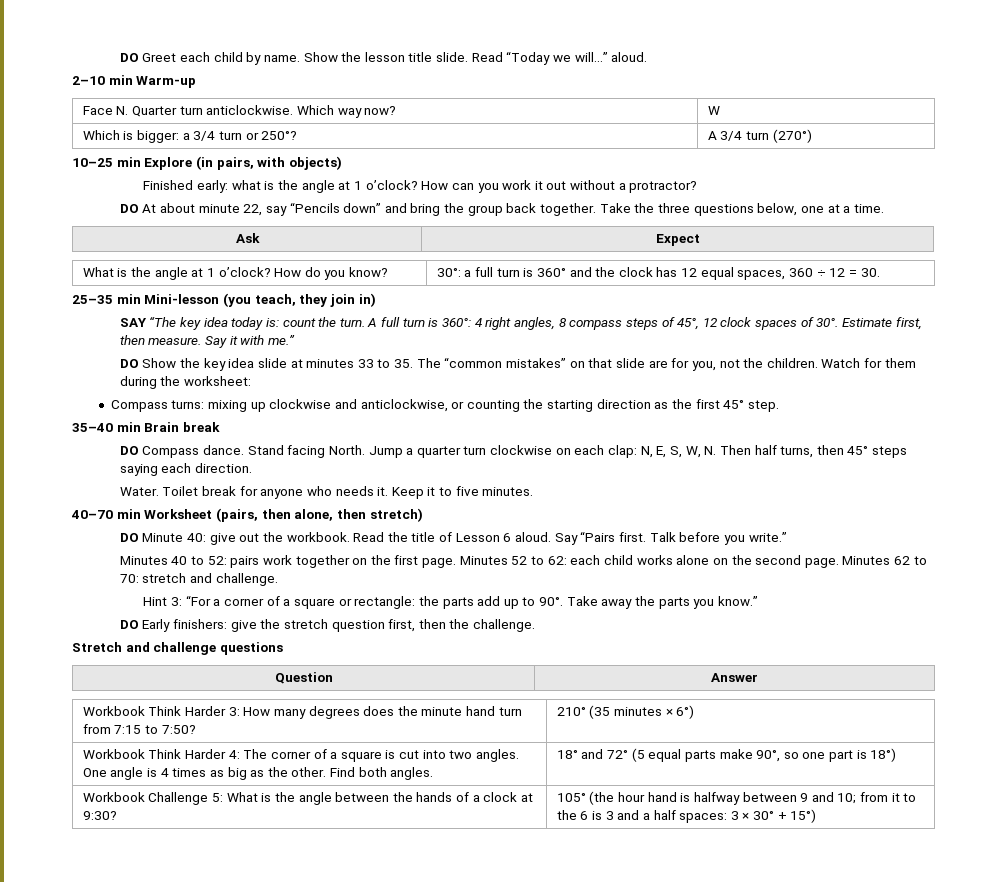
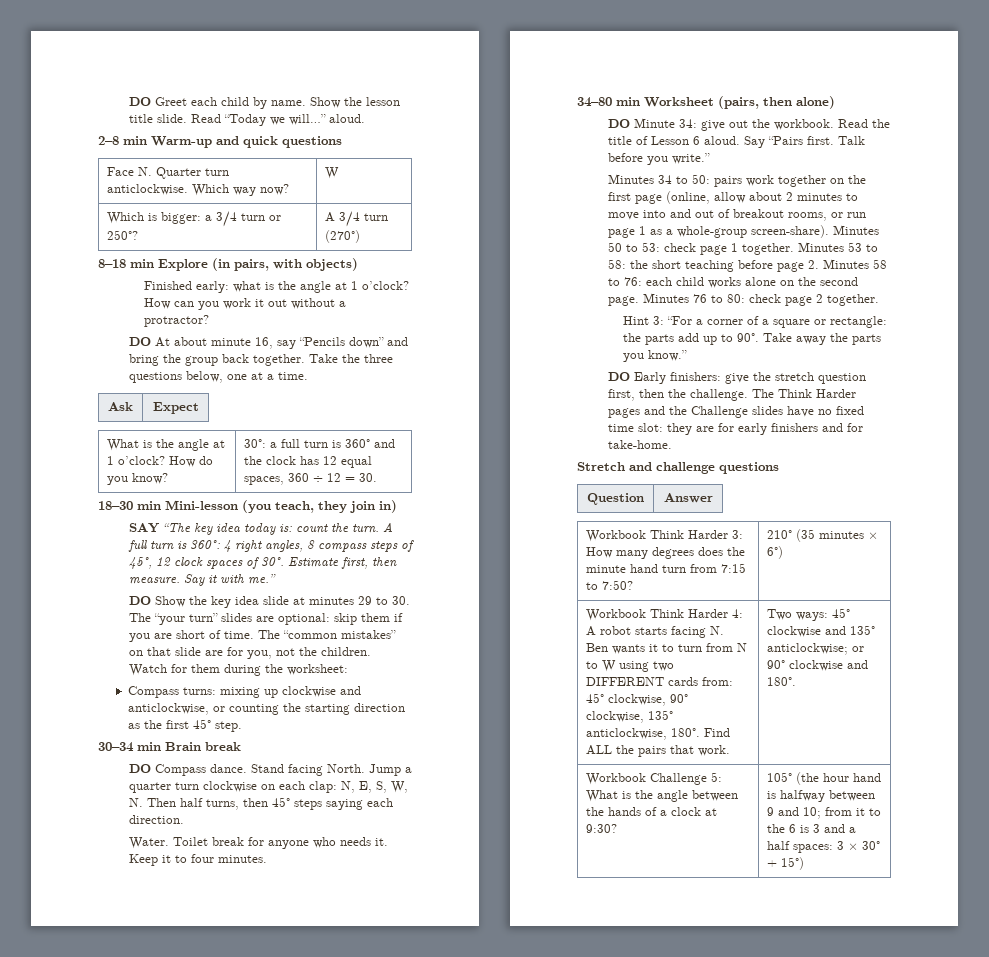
- 2–10 min Warm-up
+ 2–8 min Warm-up and quick questions
- 10–25 min Explore (in pairs, with objects)
+ 8–18 min Explore (in pairs, with objects)
- DO At about minute 22, say “Pencils down” and bring the group back together.
+ DO At about minute 16, say “Pencils down” and bring the group back together.
- 25–35 min Mini-lesson (you teach, they join in)
+ 18–30 min Mini-lesson (you teach, they join in)
- DO Show the key idea slide at minutes 33 to 35. The “common mistakes” on that slide are for you, not the children.
+ DO Show the key idea slide at minutes 29 to 30. The “your turn” slides are optional: skip them if you are short of time. The “common mistakes” on that slide are for you, not the children.
- 35–40 min Brain break
+ 30–34 min Brain break
- Keep it to five minutes.
+ Keep it to four minutes.
- 40–70 min Worksheet (pairs, then alone, then stretch)
+ 34–80 min Worksheet (pairs, then alone)
- DO Minute 40: give out the workbook.
+ DO Minute 34: give out the workbook.
- Minutes 40 to 52: pairs work together on the first page. Minutes 52 to 62: each child works alone on the second page.
+ Minutes 34 to 50: pairs work together on the first page (online, allow about 2 minutes to move into and out of breakout rooms, or run page 1 as a whole-group screen-share). Minutes 50 to 53: check page 1 together. Minutes 53 to 58: the short teaching before page 2. Minutes 58 to 76: each child works alone on the second page.
- Minutes 62 to 70: stretch and challenge.
+ Minutes 76 to 80: check page 2 together.
+ The Think Harder pages and the Challenge slides have no fixed time slot: they are for early finishers and for take-home.
- Workbook Think Harder 4: The corner of a square is cut into two angles. One angle is 4 times as big as the other. Find both angles. | 18° and 72° (5 equal parts make 90°, so one part is 18°)
+ Workbook Think Harder 4: A robot starts facing N. Ben wants it to turn from N to W using two DIFFERENT cards from: 45° clockwise, 90° clockwise, 135° anticlockwise, 180°. Find ALL the pairs that work. | Two ways: 45° clockwise and 135° anticlockwise; or 90° clockwise and 180°.

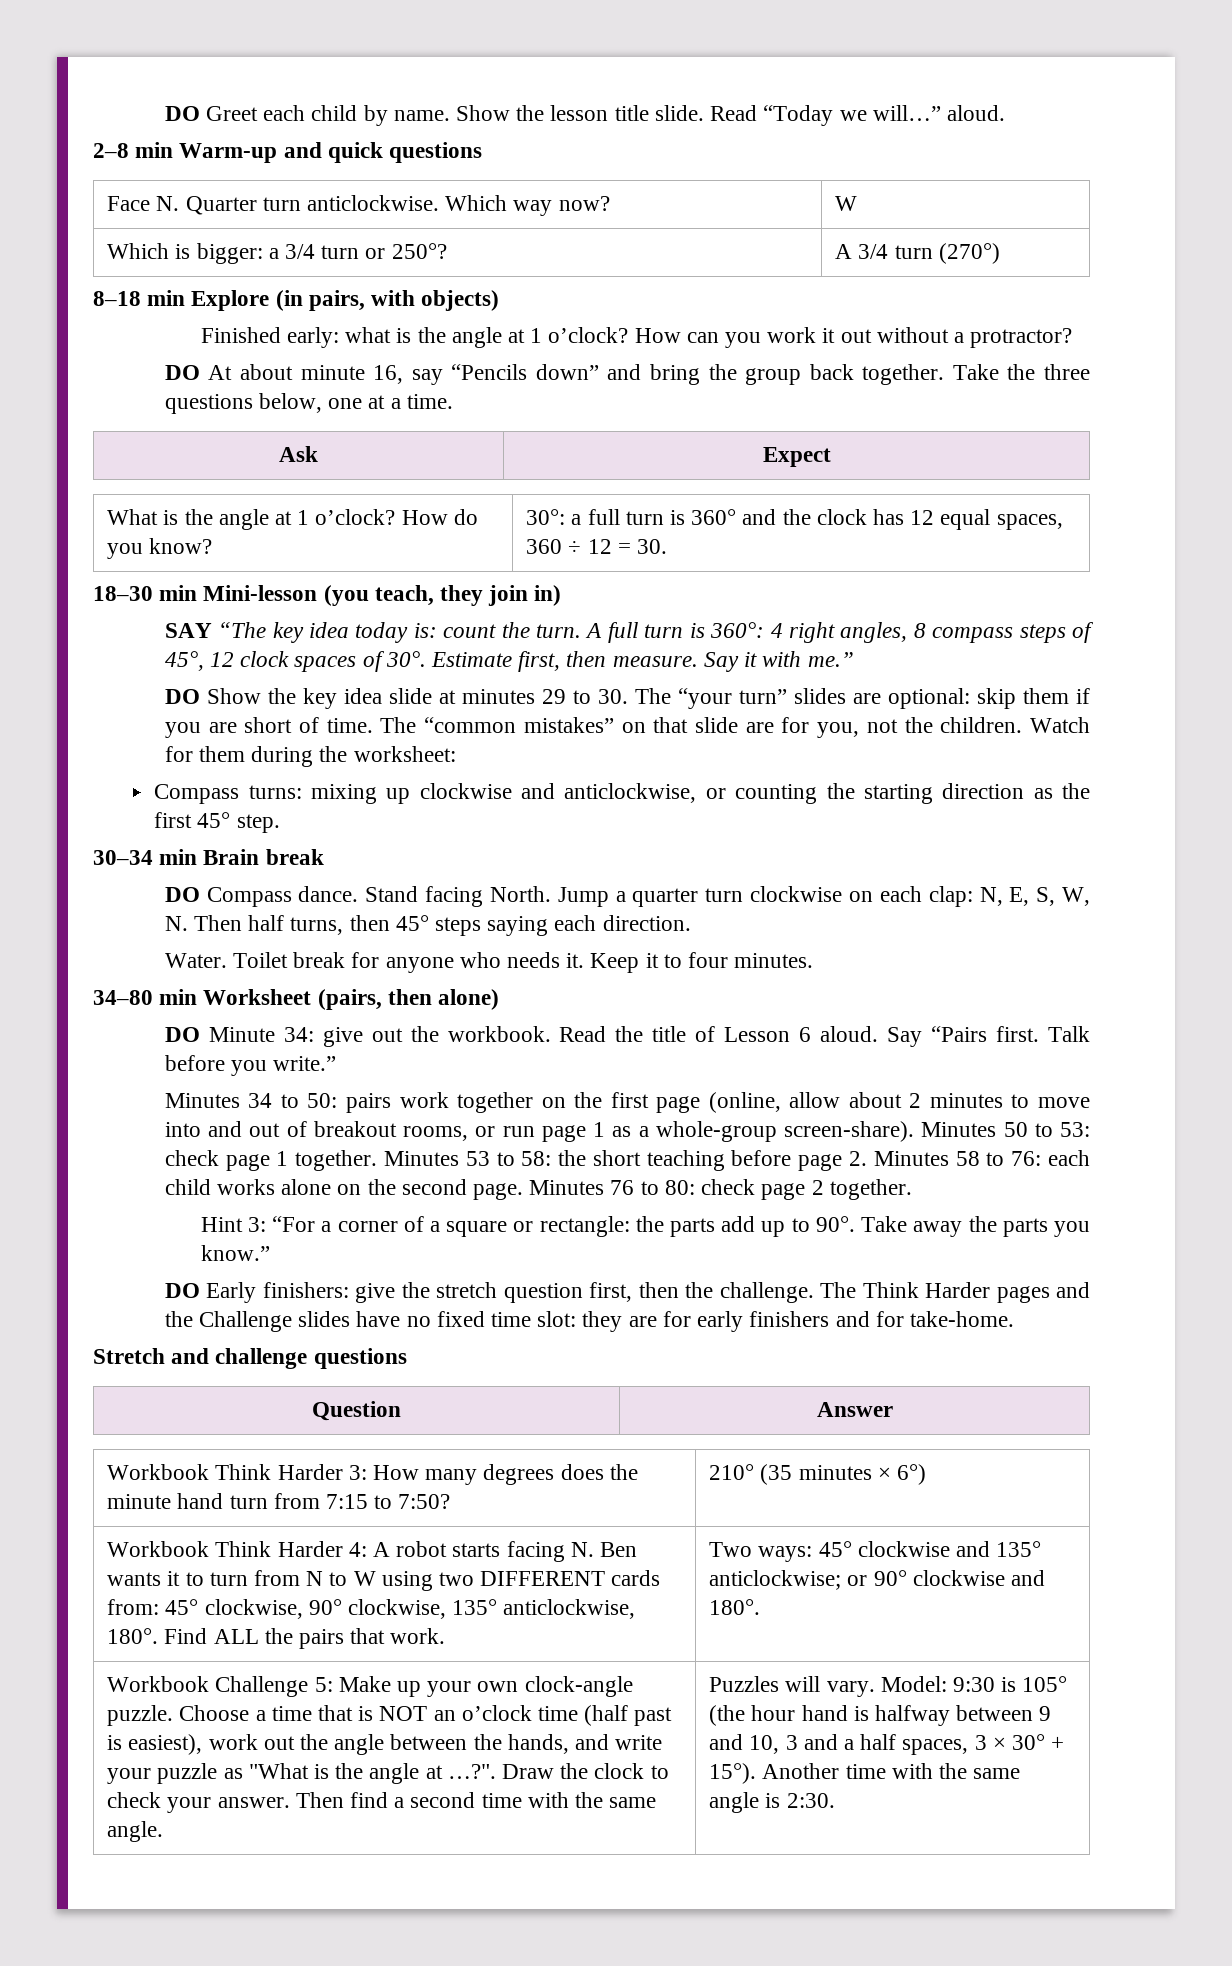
- Workbook Challenge 5: What is the angle between the hands of a clock at 9:30? | 105° (the hour hand is halfway between 9 and 10; from it to the 6 is 3 and a half spaces: 3 × 30° + 15°)
+ Workbook Challenge 5: Make up your own clock-angle puzzle. Choose a time that is NOT an o’clock time (half past is easiest), work out the angle between the hands, and write your puzzle as "What is the angle at …?". Draw the clock to check your answer. Then find a second time with the same angle. | Puzzles will vary. Model: 9:30 is 105° (the hour hand is halfway between 9 and 10, 3 and a half spaces, 3 × 30° + 15°). Another time with the same angle is 2:30.

